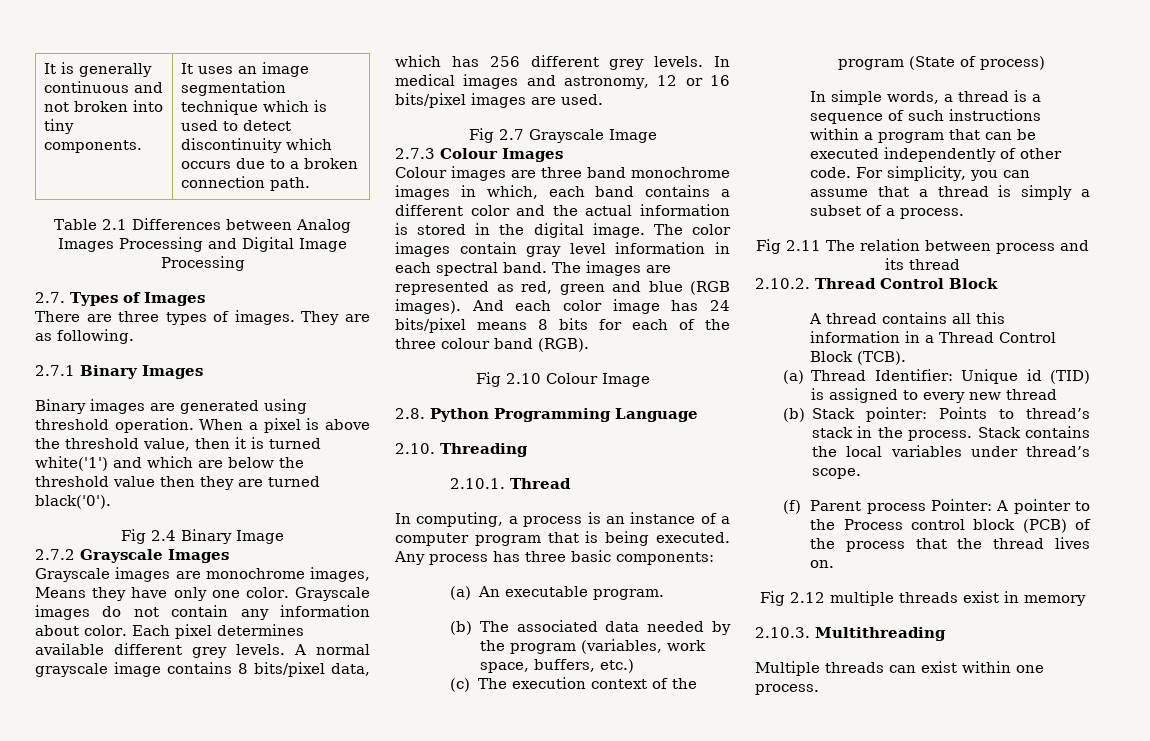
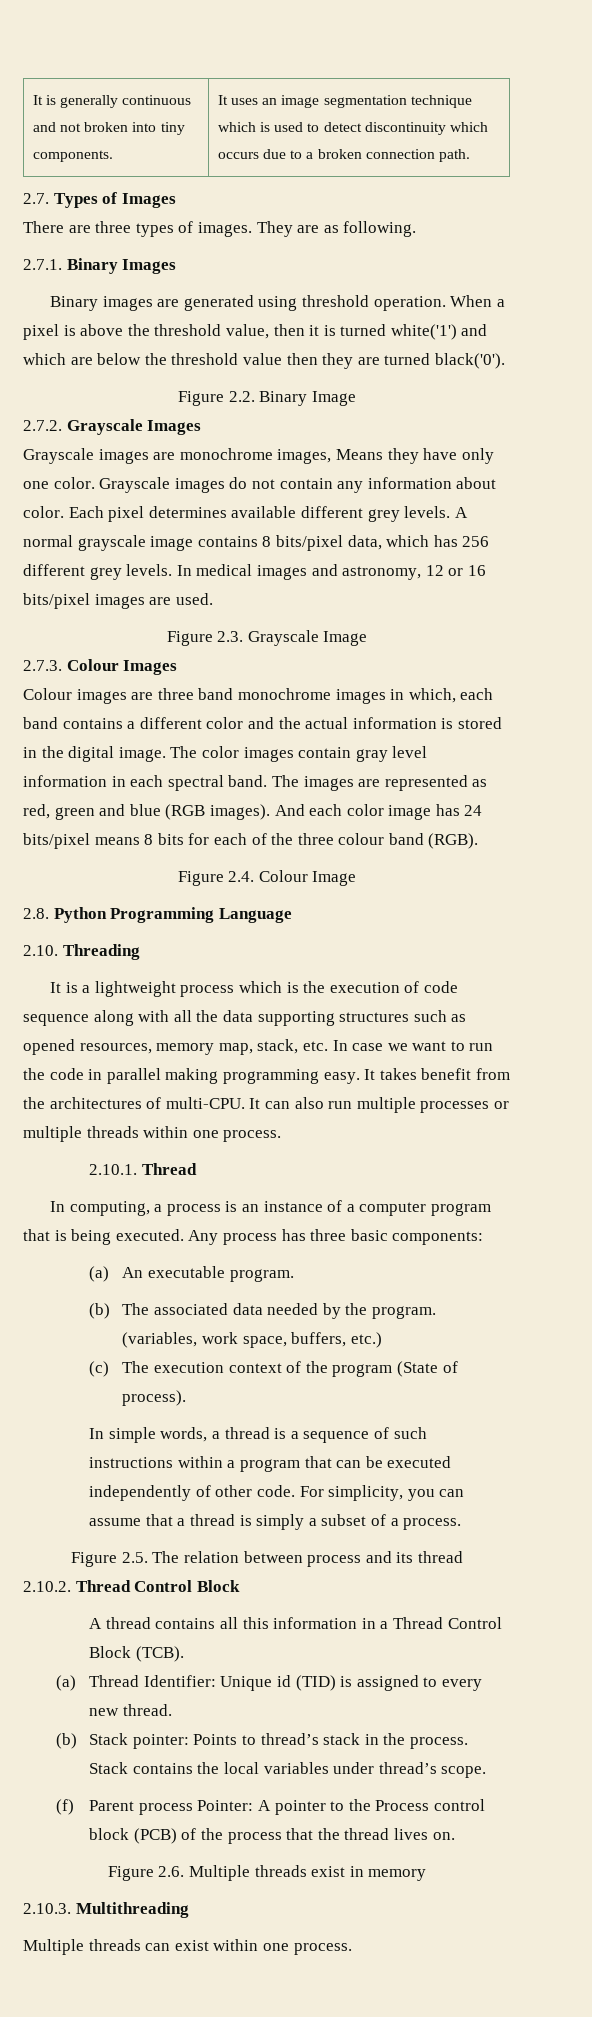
- Table 2.1 Differences between Analog Images Processing and Digital Image Processing
- 2.7.1 Binary Images
+ 2.7.1. Binary Images
- Fig 2.4 Binary Image
+ Figure 2.2. Binary Image
- 2.7.2 Grayscale Images
+ 2.7.2. Grayscale Images
- Fig 2.7 Grayscale Image
+ Figure 2.3. Grayscale Image
- 2.7.3 Colour Images
+ 2.7.3. Colour Images
- Fig 2.10 Colour Image
+ Figure 2.4. Colour Image
+ It is a lightweight process which is the execution of code sequence along with all the data supporting structures such as opened resources, memory map, stack, etc. In case we want to run the code in parallel making programming easy. It takes benefit from the architectures of multi-CPU. It can also run multiple processes or multiple threads within one process.
- (b) The associated data needed by the program (variables, work space, buffers, etc.)
+ (b) The associated data needed by the program. (variables, work space, buffers, etc.)
- (c) The execution context of the program (State of process)
+ (c) The execution context of the program (State of process).
- Fig 2.11 The relation between process and its thread
+ Figure 2.5. The relation between process and its thread
- (a) Thread Identifier: Unique id (TID) is assigned to every new thread
+ (a) Thread Identifier: Unique id (TID) is assigned to every new thread.
- Fig 2.12 multiple threads exist in memory
+ Figure 2.6. Multiple threads exist in memory

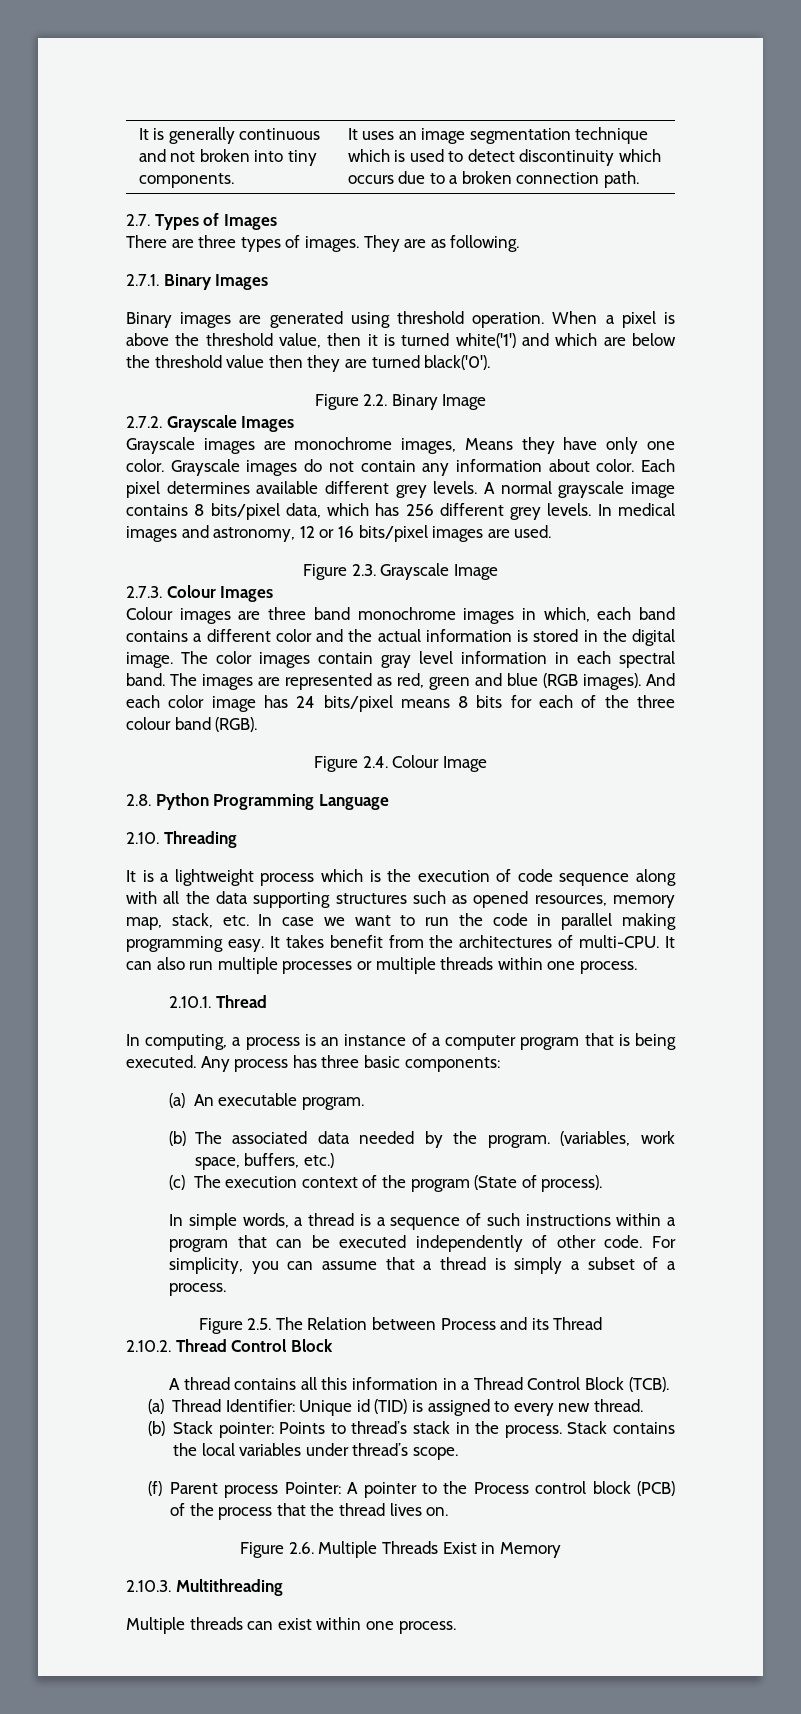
- Figure 2.5. The relation between process and its thread
+ Figure 2.5. The Relation between Process and its Thread
- Figure 2.6. Multiple threads exist in memory
+ Figure 2.6. Multiple Threads Exist in Memory

